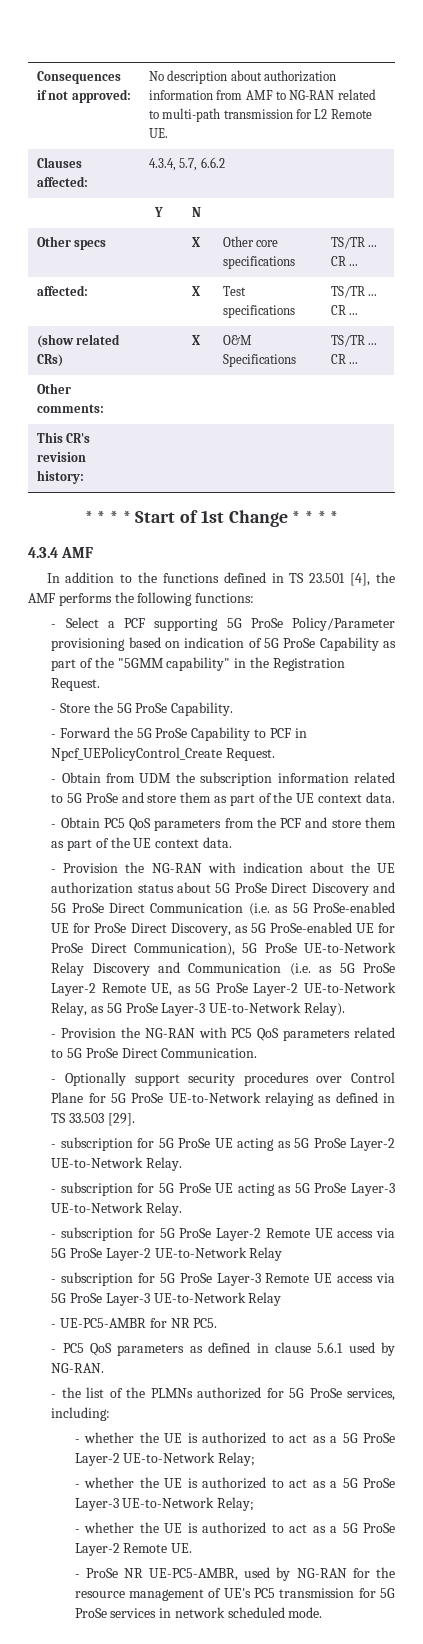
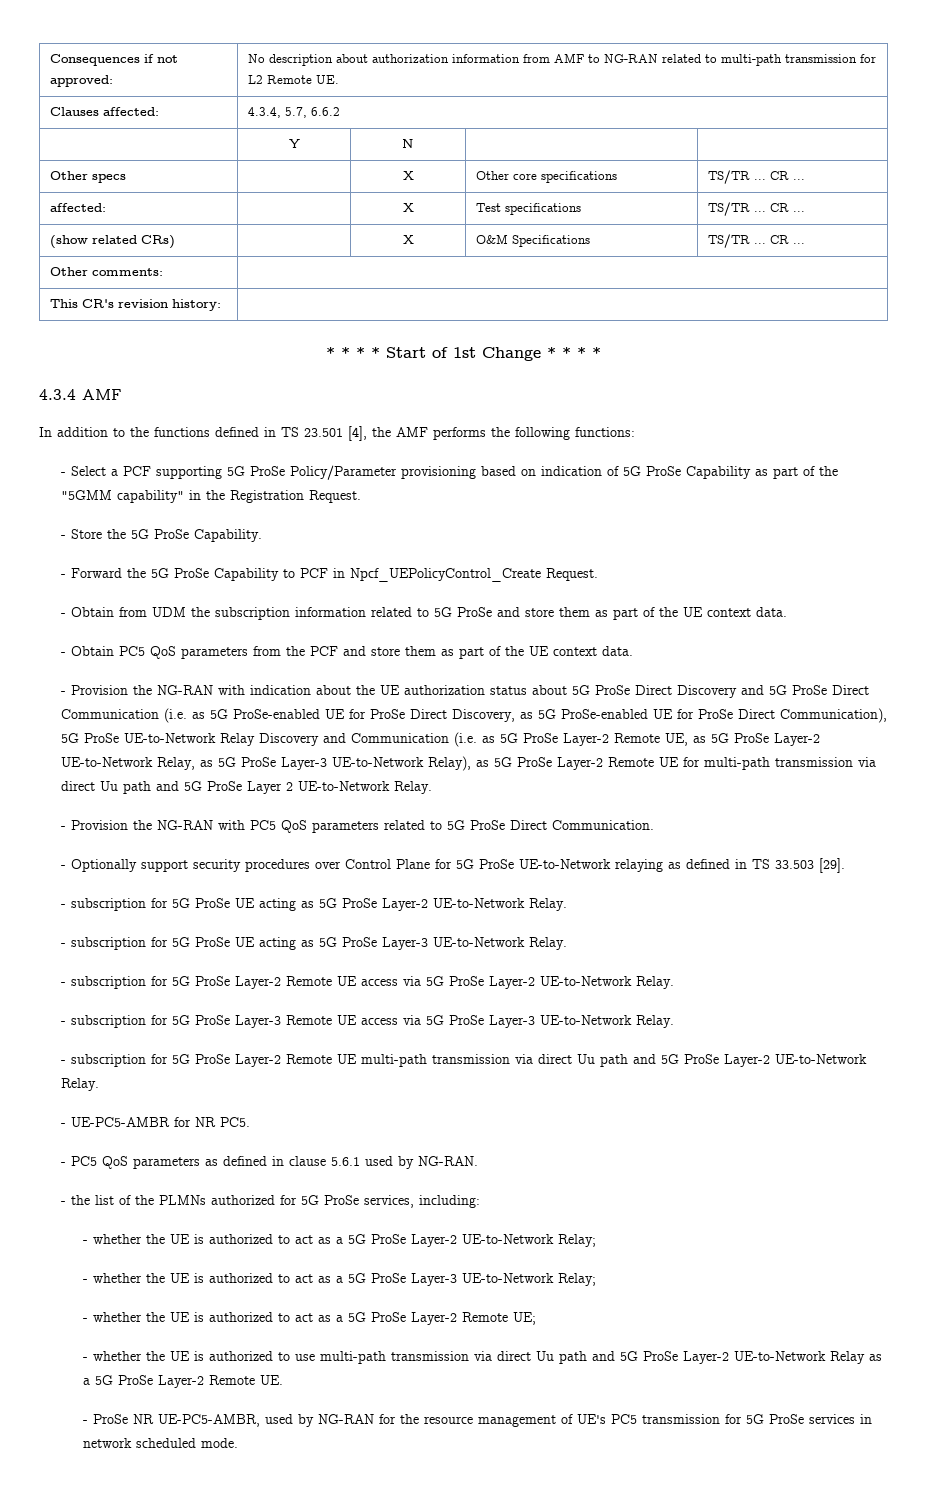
- - Provision the NG-RAN with indication about the UE authorization status about 5G ProSe Direct Discovery and 5G ProSe Direct Communication (i.e. as 5G ProSe-enabled UE for ProSe Direct Discovery, as 5G ProSe-enabled UE for ProSe Direct Communication), 5G ProSe UE-to-Network Relay Discovery and Communication (i.e. as 5G ProSe Layer-2 Remote UE, as 5G ProSe Layer-2 UE-to-Network Relay, as 5G ProSe Layer-3 UE-to-Network Relay).
+ - Provision the NG-RAN with indication about the UE authorization status about 5G ProSe Direct Discovery and 5G ProSe Direct Communication (i.e. as 5G ProSe-enabled UE for ProSe Direct Discovery, as 5G ProSe-enabled UE for ProSe Direct Communication), 5G ProSe UE-to-Network Relay Discovery and Communication (i.e. as 5G ProSe Layer-2 Remote UE, as 5G ProSe Layer-2 UE-to-Network Relay, as 5G ProSe Layer-3 UE-to-Network Relay), as 5G ProSe Layer-2 Remote UE for multi-path transmission via direct Uu path and 5G ProSe Layer 2 UE-to-Network Relay.
- - subscription for 5G ProSe Layer-2 Remote UE access via 5G ProSe Layer-2 UE-to-Network Relay
+ - subscription for 5G ProSe Layer-2 Remote UE access via 5G ProSe Layer-2 UE-to-Network Relay.
- - subscription for 5G ProSe Layer-3 Remote UE access via 5G ProSe Layer-3 UE-to-Network Relay
+ - subscription for 5G ProSe Layer-3 Remote UE access via 5G ProSe Layer-3 UE-to-Network Relay.
+ - subscription for 5G ProSe Layer-2 Remote UE multi-path transmission via direct Uu path and 5G ProSe Layer-2 UE-to-Network Relay.
- - whether the UE is authorized to act as a 5G ProSe Layer-2 Remote UE.
+ - whether the UE is authorized to act as a 5G ProSe Layer-2 Remote UE;
+ - whether the UE is authorized to use multi-path transmission via direct Uu path and 5G ProSe Layer-2 UE-to-Network Relay as a 5G ProSe Layer-2 Remote UE.

